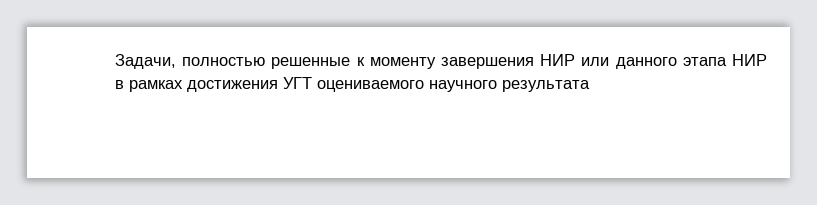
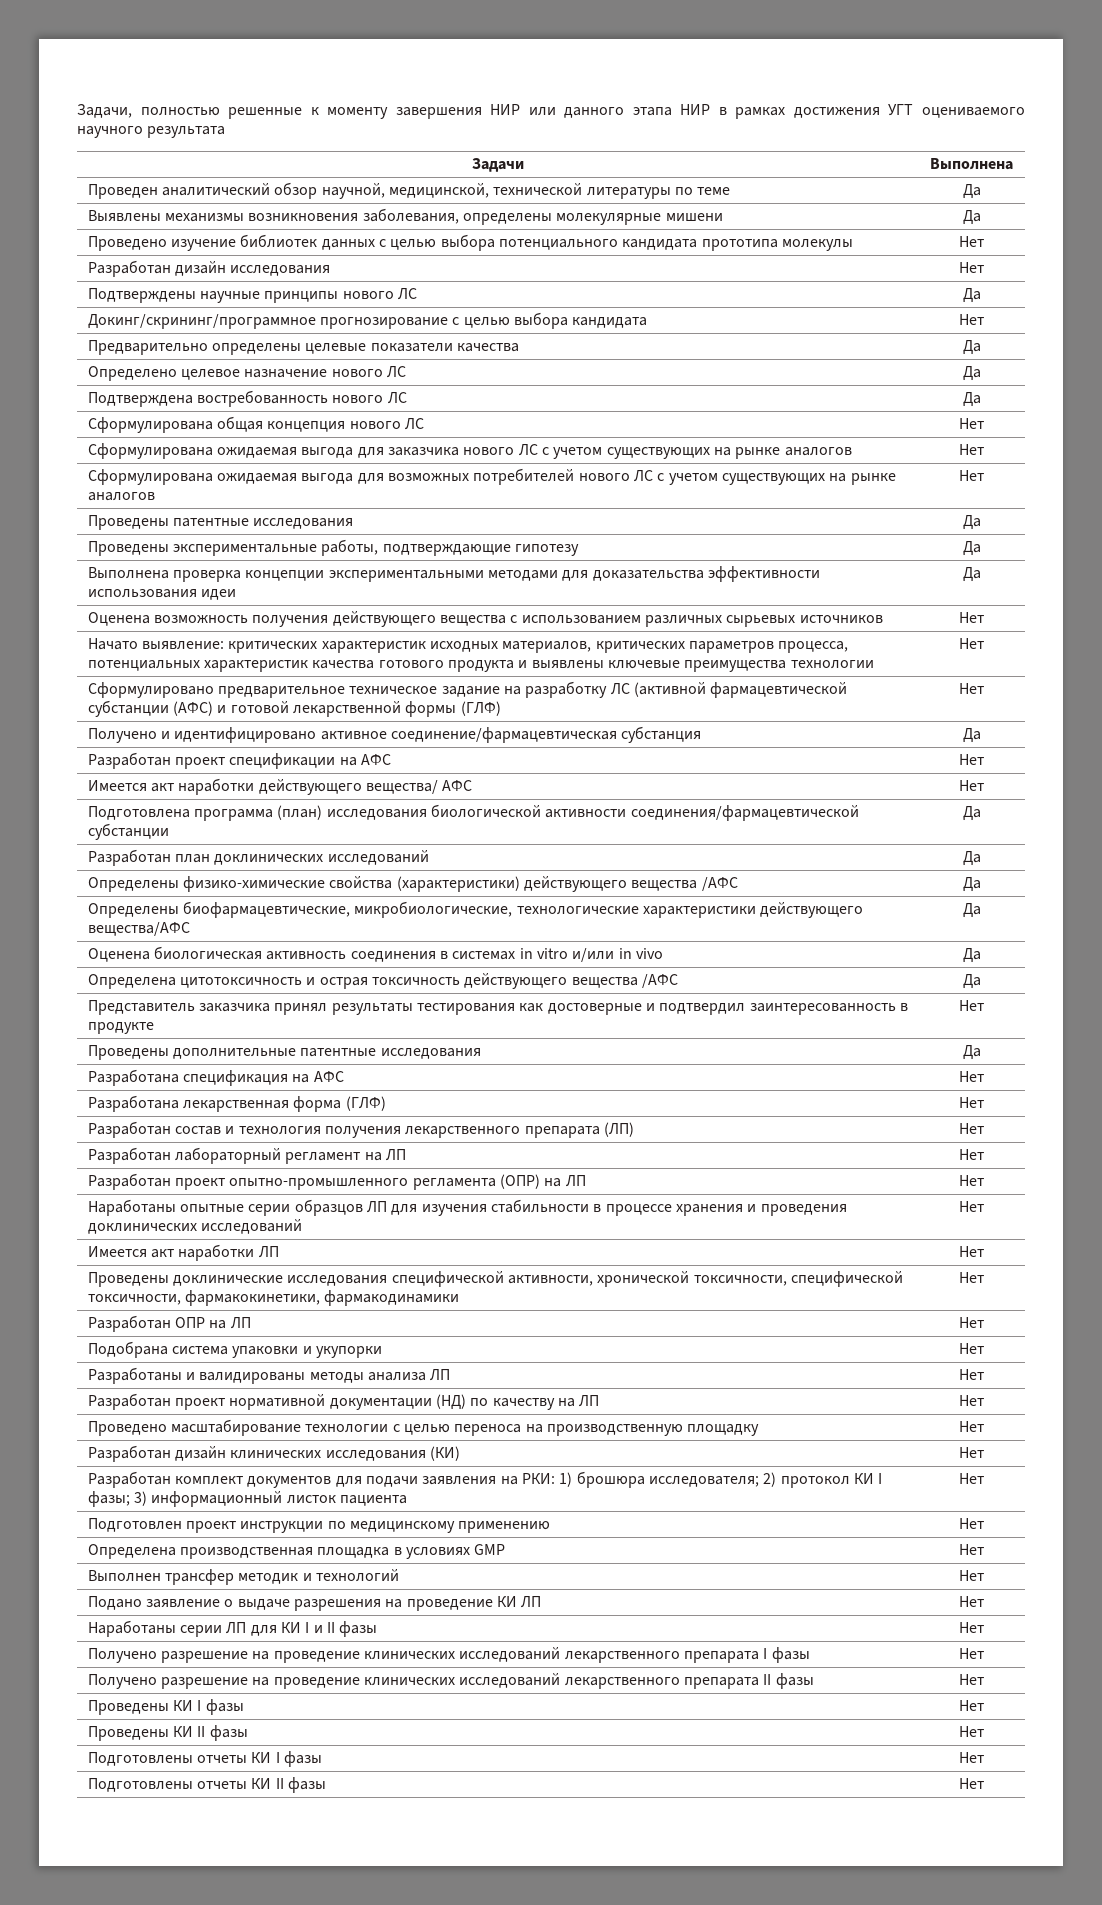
+ Задачи | Выполнена
+ Проведен аналитический обзор научной, медицинской, технической литературы по теме | Да
+ Выявлены механизмы возникновения заболевания, определены молекулярные мишени | Да
+ Проведено изучение библиотек данных с целью выбора потенциального кандидата прототипа молекулы | Нет
+ Разработан дизайн исследования | Нет
+ Подтверждены научные принципы нового ЛС | Да
+ Докинг/скрининг/программное прогнозирование с целью выбора кандидата | Нет
+ Предварительно определены целевые показатели качества | Да
+ Определено целевое назначение нового ЛС | Да
+ Подтверждена востребованность нового ЛС | Да
+ Сформулирована общая концепция нового ЛС | Нет
+ Сформулирована ожидаемая выгода для заказчика нового ЛС с учетом существующих на рынке аналогов | Нет
+ Сформулирована ожидаемая выгода для возможных потребителей нового ЛС с учетом существующих на рынке аналогов | Нет
+ Проведены патентные исследования | Да
+ Проведены экспериментальные работы, подтверждающие гипотезу | Да
+ Выполнена проверка концепции экспериментальными методами для доказательства эффективности использования идеи | Да
+ Оценена возможность получения действующего вещества с использованием различных сырьевых источников | Нет
+ Начато выявление: критических характеристик исходных материалов, критических параметров процесса, потенциальных характеристик качества готового продукта и выявлены ключевые преимущества технологии | Нет
+ Сформулировано предварительное техническое задание на разработку ЛС (активной фармацевтической субстанции (АФС) и готовой лекарственной формы (ГЛФ) | Нет
+ Получено и идентифицировано активное соединение/фармацевтическая субстанция | Да
+ Разработан проект спецификации на АФС | Нет
+ Имеется акт наработки действующего вещества/ АФС | Нет
+ Подготовлена программа (план) исследования биологической активности соединения/фармацевтической субстанции | Да
+ Разработан план доклинических исследований | Да
+ Определены физико-химические свойства (характеристики) действующего вещества /АФС | Да
+ Определены биофармацевтические, микробиологические, технологические характеристики действующего вещества/АФС | Да
+ Оценена биологическая активность соединения в системах in vitro и/или in vivo | Да
+ Определена цитотоксичность и острая токсичность действующего вещества /АФС | Да
+ Представитель заказчика принял результаты тестирования как достоверные и подтвердил заинтересованность в продукте | Нет
+ Проведены дополнительные патентные исследования | Да
+ Разработана спецификация на АФС | Нет
+ Разработана лекарственная форма (ГЛФ) | Нет
+ Разработан состав и технология получения лекарственного препарата (ЛП) | Нет
+ Разработан лабораторный регламент на ЛП | Нет
+ Разработан проект опытно-промышленного регламента (ОПР) на ЛП | Нет
+ Наработаны опытные серии образцов ЛП для изучения стабильности в процессе хранения и проведения доклинических исследований | Нет
+ Имеется акт наработки ЛП | Нет
+ Проведены доклинические исследования специфической активности, хронической токсичности, специфической токсичности, фармакокинетики, фармакодинамики | Нет
+ Разработан ОПР на ЛП | Нет
+ Подобрана система упаковки и укупорки | Нет
+ Разработаны и валидированы методы анализа ЛП | Нет
+ Разработан проект нормативной документации (НД) по качеству на ЛП | Нет
+ Проведено масштабирование технологии с целью переноса на производственную площадку | Нет
+ Разработан дизайн клинических исследования (КИ) | Нет
+ Разработан комплект документов для подачи заявления на РКИ: 1) брошюра исследователя; 2) протокол КИ I фазы; 3) информационный листок пациента | Нет
+ Подготовлен проект инструкции по медицинскому применению | Нет
+ Определена производственная площадка в условиях GMP | Нет
+ Выполнен трансфер методик и технологий | Нет
+ Подано заявление о выдаче разрешения на проведение КИ ЛП | Нет
+ Наработаны серии ЛП для КИ I и II фазы | Нет
+ Получено разрешение на проведение клинических исследований лекарственного препарата I фазы | Нет
+ Получено разрешение на проведение клинических исследований лекарственного препарата II фазы | Нет
+ Проведены КИ I фазы | Нет
+ Проведены КИ II фазы | Нет
+ Подготовлены отчеты КИ I фазы | Нет
+ Подготовлены отчеты КИ II фазы | Нет

